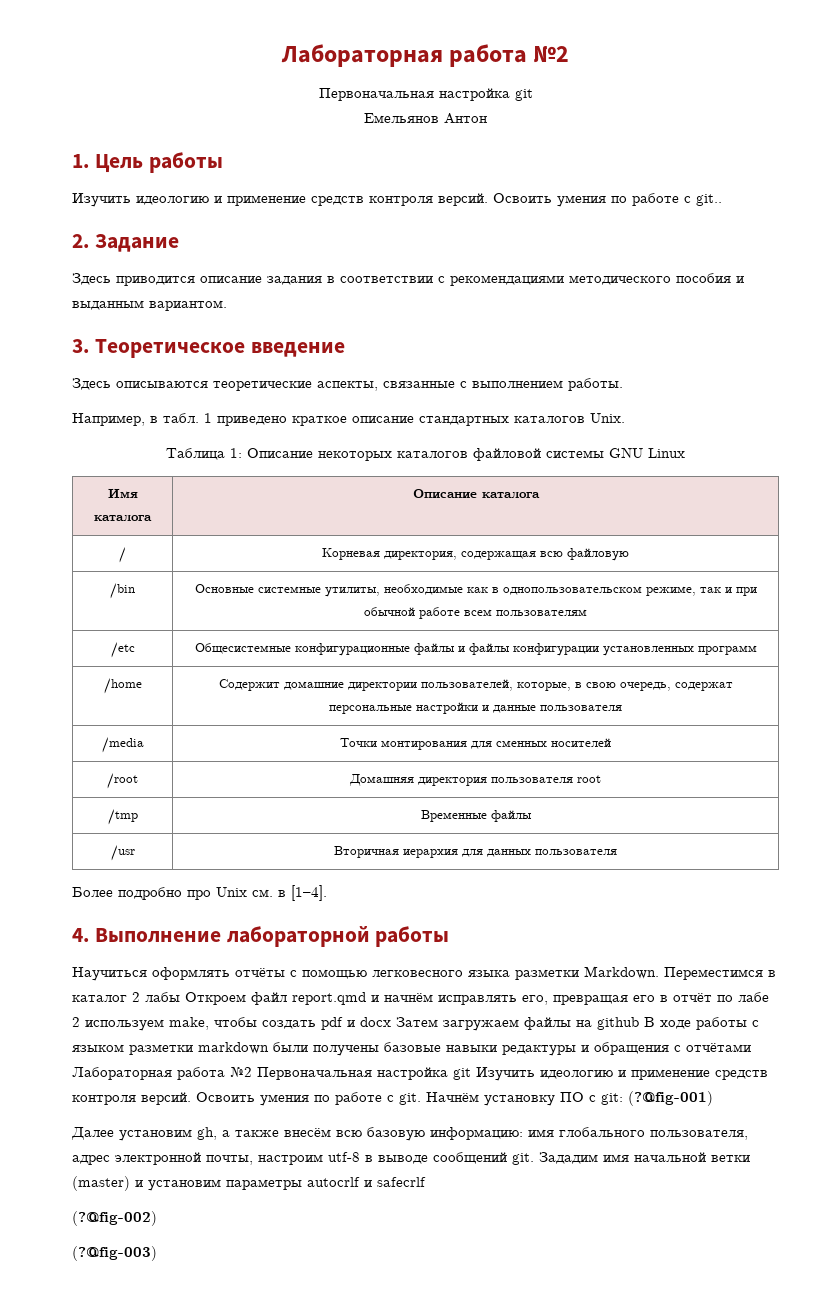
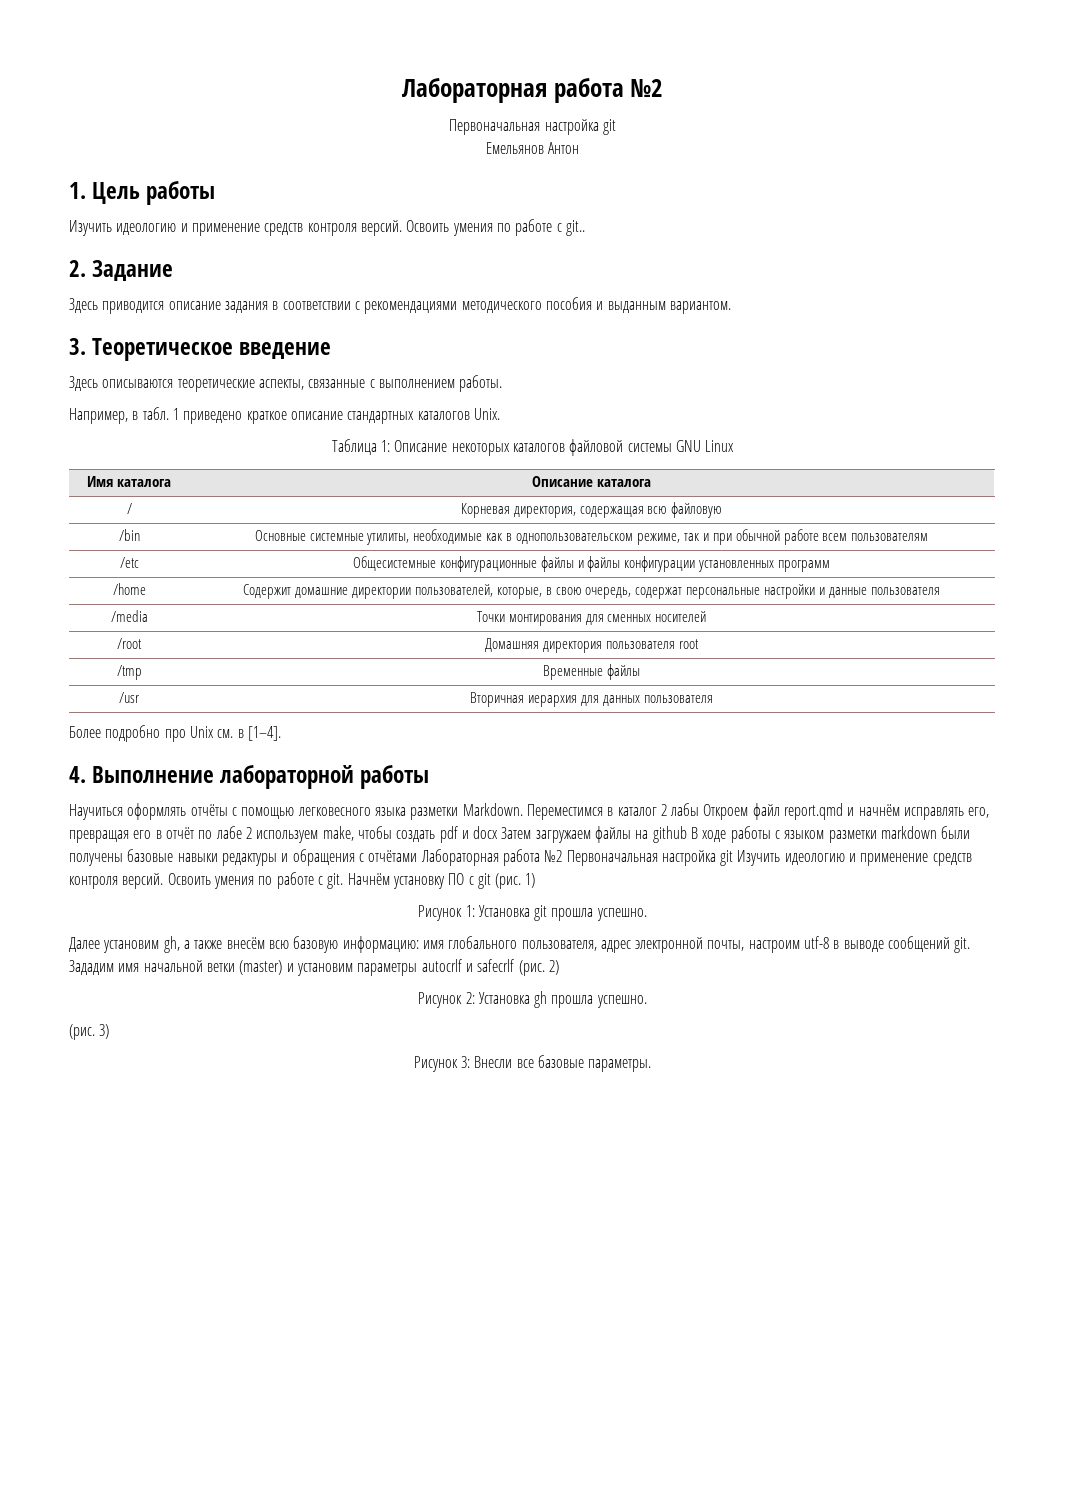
- Начнём установку ПО с git: (?@fig-001)
+ Начнём установку ПО с git (рис. 1)
+ Рисунок 1: Установка git прошла успешно.
- Зададим имя начальной ветки (master) и установим параметры autocrlf и safecrlf
- (?@fig-002)
- (?@fig-003)
+ Зададим имя начальной ветки (master) и установим параметры autocrlf и safecrlf (рис. 2)
+ Рисунок 2: Установка gh прошла успешно.
+ (рис. 3)
+ Рисунок 3: Внесли все базовые параметры.

